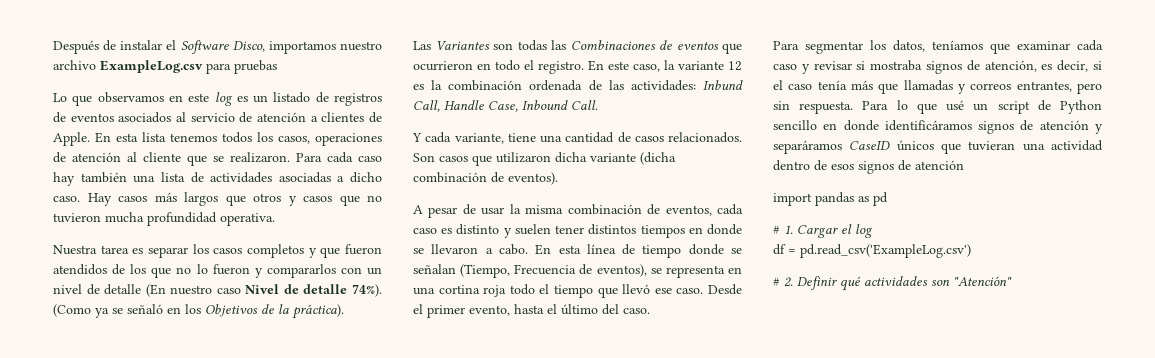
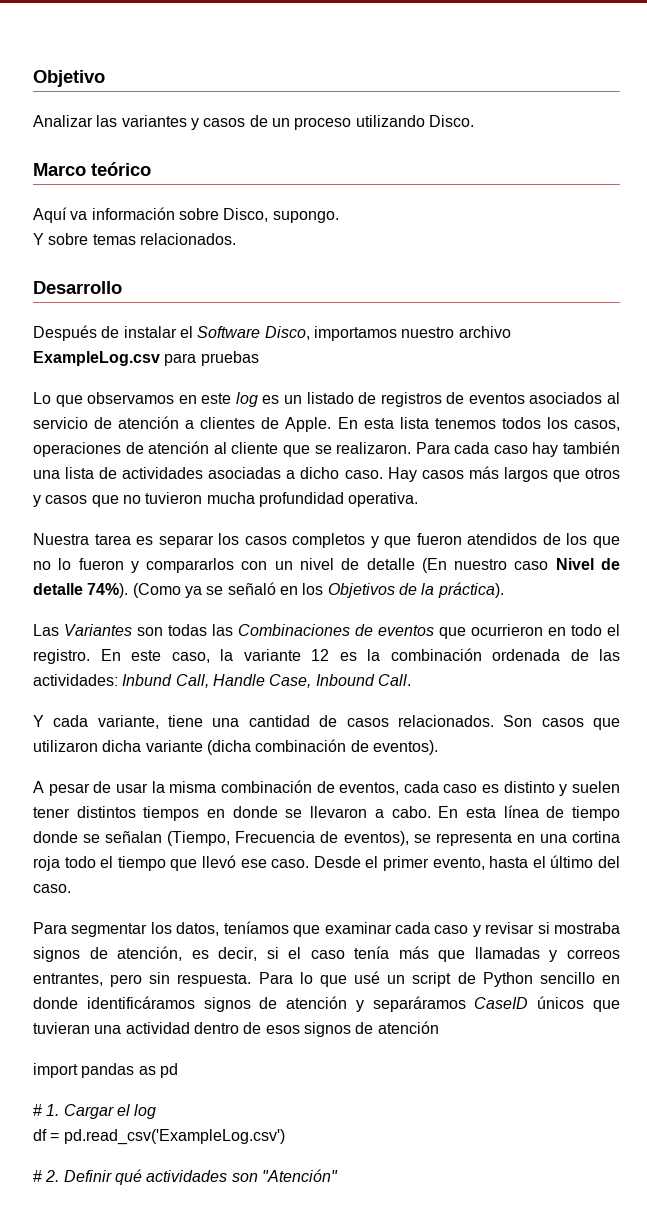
+ Objetivo
+ Analizar las variantes y casos de un proceso utilizando Disco.
+ Marco teórico
+ Aquí va información sobre Disco, supongo.
+ Y sobre temas relacionados.
+ Desarrollo

